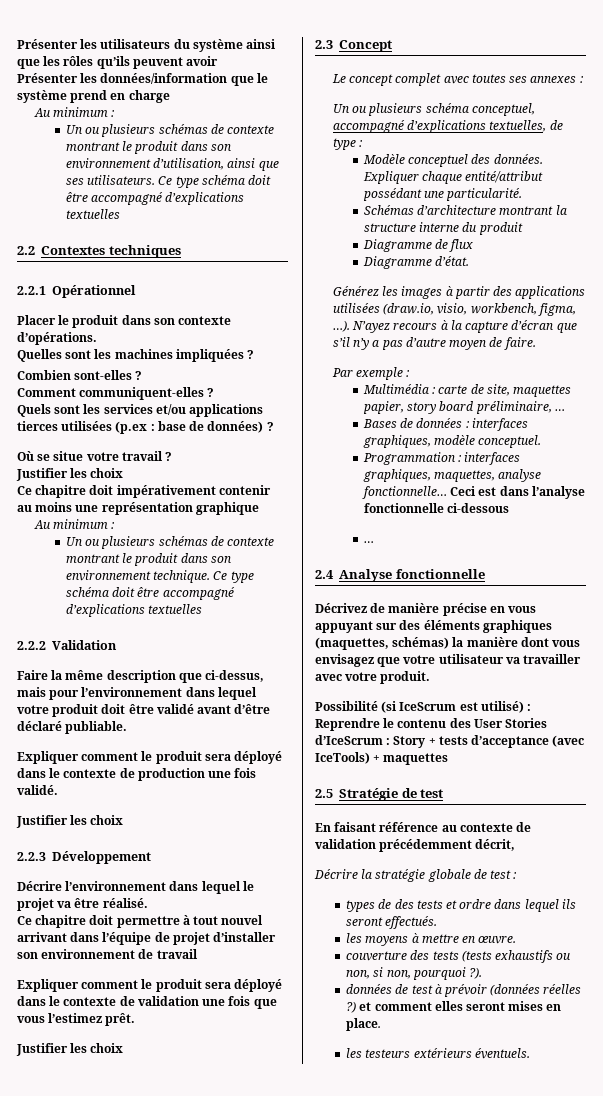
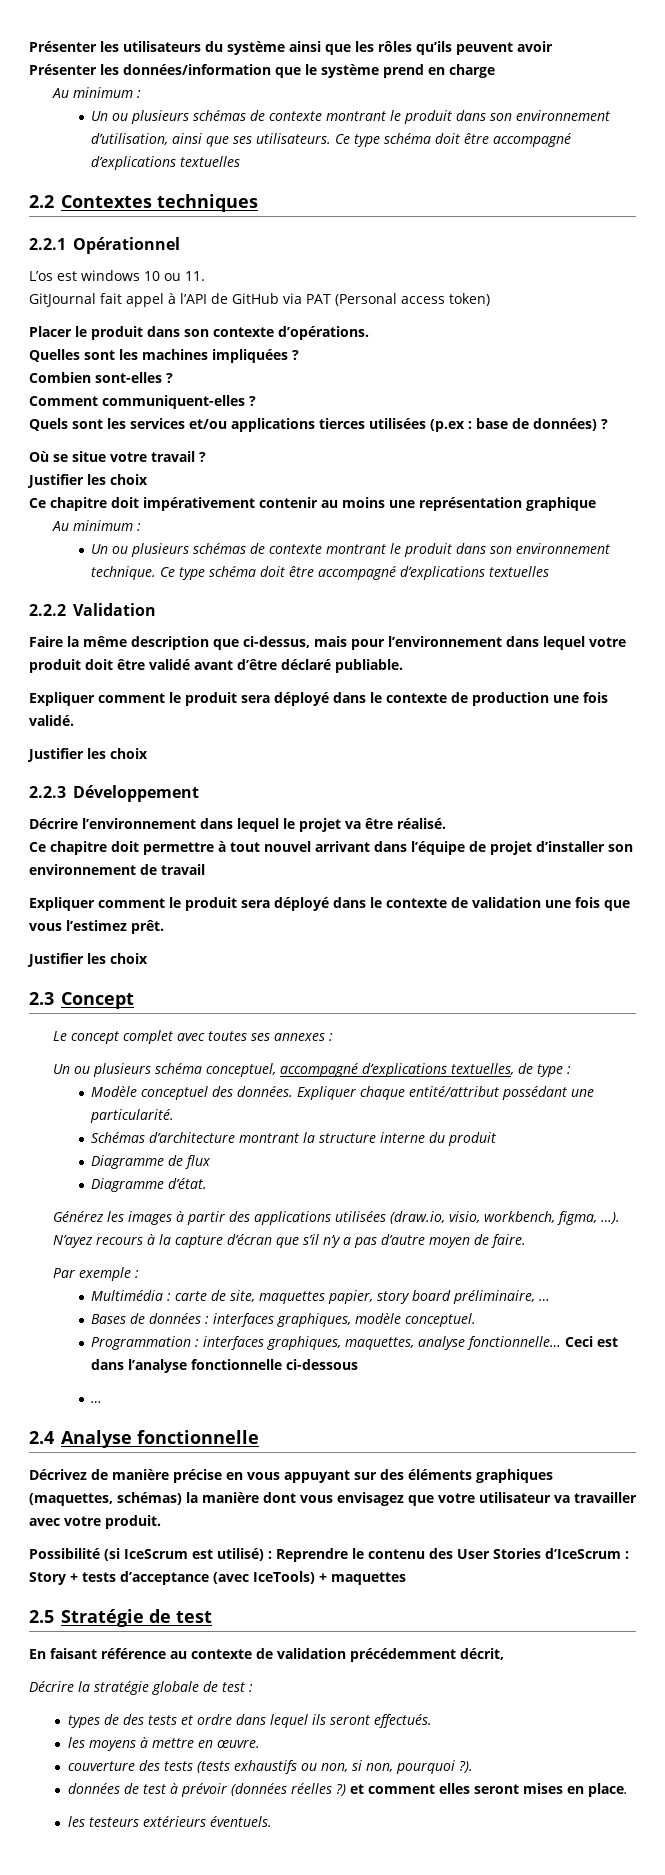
+ L’os est windows 10 ou 11.
+ GitJournal fait appel à l’API de GitHub via PAT (Personal access token)

